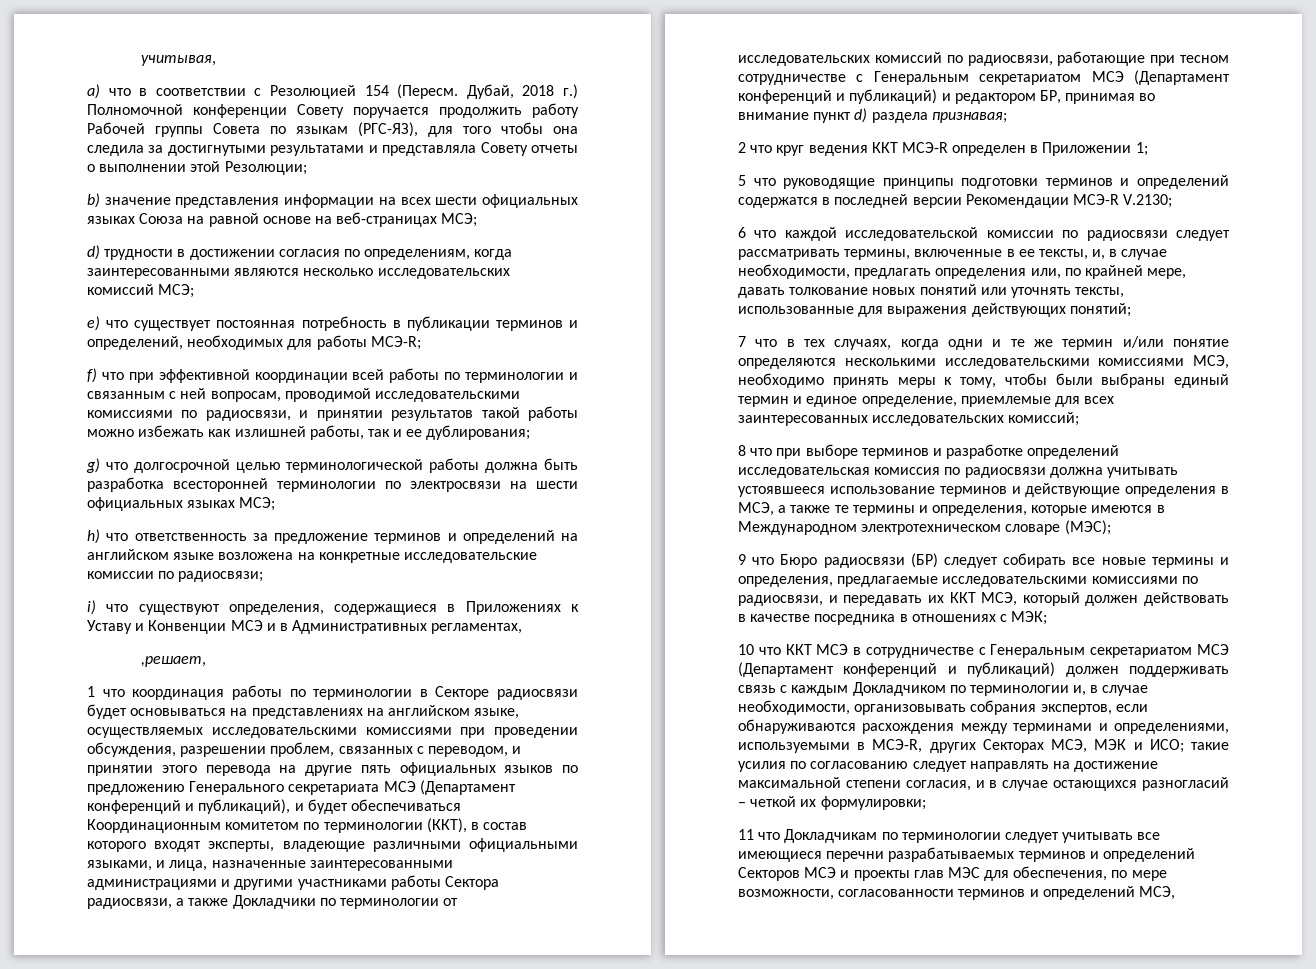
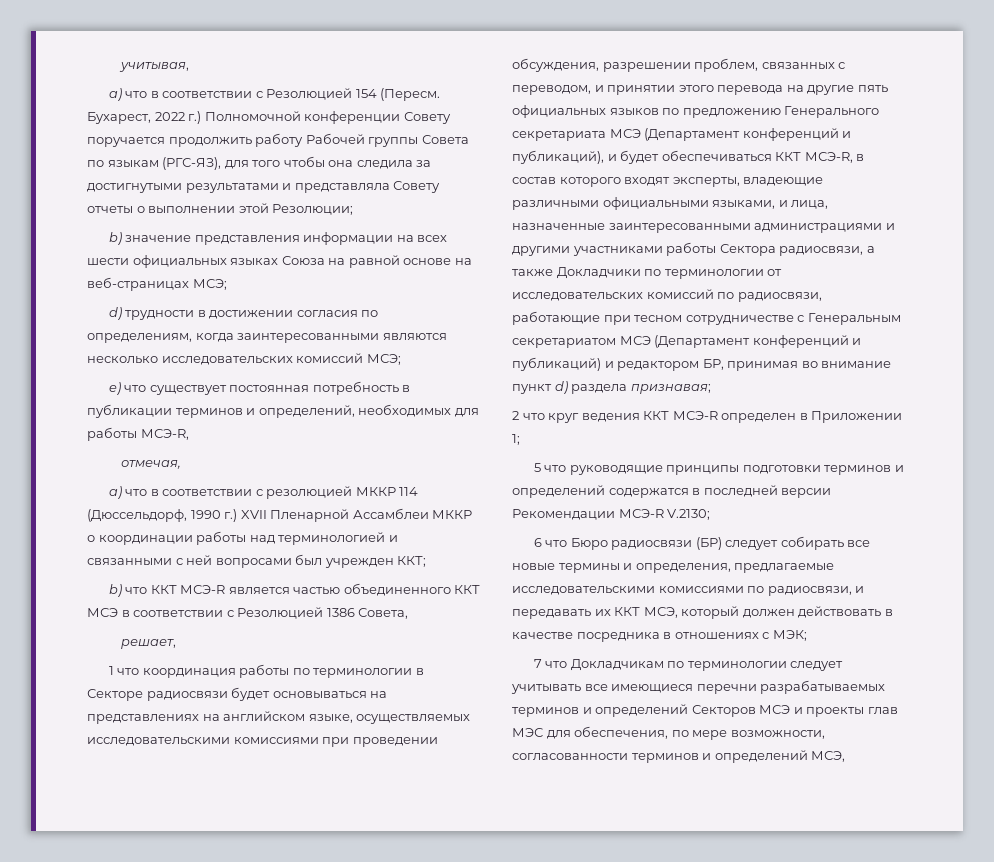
- Дубай, 2018 г.) Полномочной конференции Совету поручается продолжить работу Рабочей группы Совета по языкам (РГС-ЯЗ), для того чтобы она следила за достигнутыми результатами и представляла Совету отчеты о выполнении этой Резолюции;
+ Бухарест, 2022 г.) Полномочной конференции Совету поручается продолжить работу Рабочей группы Совета по языкам (РГС-ЯЗ), для того чтобы она следила за достигнутыми результатами и представляла Совету отчеты о выполнении этой Резолюции;
- e) что существует постоянная потребность в публикации терминов и определений, необходимых для работы МСЭ-R;
- f) что при эффективной координации всей работы по терминологии и связанным с ней вопросам, проводимой исследовательскими комиссиями по радиосвязи, и принятии результатов такой работы можно избежать как излишней работы, так и ее дублирования;
- g) что долгосрочной целью терминологической работы должна быть разработка всесторонней терминологии по электросвязи на шести официальных языках МСЭ;
- h) что ответственность за предложение терминов и определений на английском языке возложена на конкретные исследовательские комиссии по радиосвязи;
- i) что существуют определения, содержащиеся в Приложениях к Уставу и Конвенции МСЭ и в Административных регламентах,
- ,решает,
+ e) что существует постоянная потребность в публикации терминов и определений, необходимых для работы МСЭ-R,
+ отмечая,
+ a) что в соответствии с резолюцией МККР 114 (Дюссельдорф, 1990 г.) XVII Пленарной Ассамблеи МККР о координации работы над терминологией и связанными с ней вопросами был учрежден ККТ;
+ b) что ККТ МСЭ-R является частью объединенного ККТ МСЭ в соответствии с Резолюцией 1386 Совета,
+ решает,
- 1 что координация работы по терминологии в Секторе радиосвязи будет основываться на представлениях на английском языке, осуществляемых исследовательскими комиссиями при проведении обсуждения, разрешении проблем, связанных с переводом, и принятии этого перевода на другие пять официальных языков по предложению Генерального секретариата МСЭ (Департамент конференций и публикаций), и будет обеспечиваться Координационным комитетом по терминологии (ККТ), в состав которого входят эксперты, владеющие различными официальными языками, и лица, назначенные заинтересованными администрациями и другими участниками работы Сектора радиосвязи, а также Докладчики по терминологии от исследовательских комиссий по радиосвязи, работающие при тесном сотрудничестве с Генеральным секретариатом МСЭ (Департамент конференций и публикаций) и редактором БР, принимая во внимание пункт d) раздела признавая;
+ 1 что координация работы по терминологии в Секторе радиосвязи будет основываться на представлениях на английском языке, осуществляемых исследовательскими комиссиями при проведении обсуждения, разрешении проблем, связанных с переводом, и принятии этого перевода на другие пять официальных языков по предложению Генерального секретариата МСЭ (Департамент конференций и публикаций), и будет обеспечиваться ККТ МСЭ-R, в состав которого входят эксперты, владеющие различными официальными языками, и лица, назначенные заинтересованными администрациями и другими участниками работы Сектора радиосвязи, а также Докладчики по терминологии от исследовательских комиссий по радиосвязи, работающие при тесном сотрудничестве с Генеральным секретариатом МСЭ (Департамент конференций и публикаций) и редактором БР, принимая во внимание пункт d) раздела признавая;
- 6 что каждой исследовательской комиссии по радиосвязи следует рассматривать термины, включенные в ее тексты, и, в случае необходимости, предлагать определения или, по крайней мере, давать толкование новых понятий или уточнять тексты, использованные для выражения действующих понятий;
- 7 что в тех случаях, когда одни и те же термин и/или понятие определяются несколькими исследовательскими комиссиями МСЭ, необходимо принять меры к тому, чтобы были выбраны единый термин и единое определение, приемлемые для всех заинтересованных исследовательских комиссий;
- 8 что при выборе терминов и разработке определений исследовательская комиссия по радиосвязи должна учитывать устоявшееся использование терминов и действующие определения в МСЭ, а также те термины и определения, которые имеются в Международном электротехническом словаре (МЭС);
- 9 что Бюро радиосвязи (БР) следует собирать все новые термины и определения, предлагаемые исследовательскими комиссиями по радиосвязи, и передавать их ККТ МСЭ, который должен действовать в качестве посредника в отношениях с МЭК;
+ 6 что Бюро радиосвязи (БР) следует собирать все новые термины и определения, предлагаемые исследовательскими комиссиями по радиосвязи, и передавать их ККТ МСЭ, который должен действовать в качестве посредника в отношениях с МЭК;
- 10 что ККТ МСЭ в сотрудничестве с Генеральным секретариатом МСЭ (Департамент конференций и публикаций) должен поддерживать связь с каждым Докладчиком по терминологии и, в случае необходимости, организовывать собрания экспертов, если обнаруживаются расхождения между терминами и определениями, используемыми в МСЭ-R, других Секторах МСЭ, МЭК и ИСО; такие усилия по согласованию следует направлять на достижение максимальной степени согласия, и в случае остающихся разногласий – четкой их формулировки;
- 11 что Докладчикам по терминологии следует учитывать все имеющиеся перечни разрабатываемых терминов и определений Секторов МСЭ и проекты глав МЭС для обеспечения, по мере возможности, согласованности терминов и определений МСЭ,
+ 7 что Докладчикам по терминологии следует учитывать все имеющиеся перечни разрабатываемых терминов и определений Секторов МСЭ и проекты глав МЭС для обеспечения, по мере возможности, согласованности терминов и определений МСЭ,

